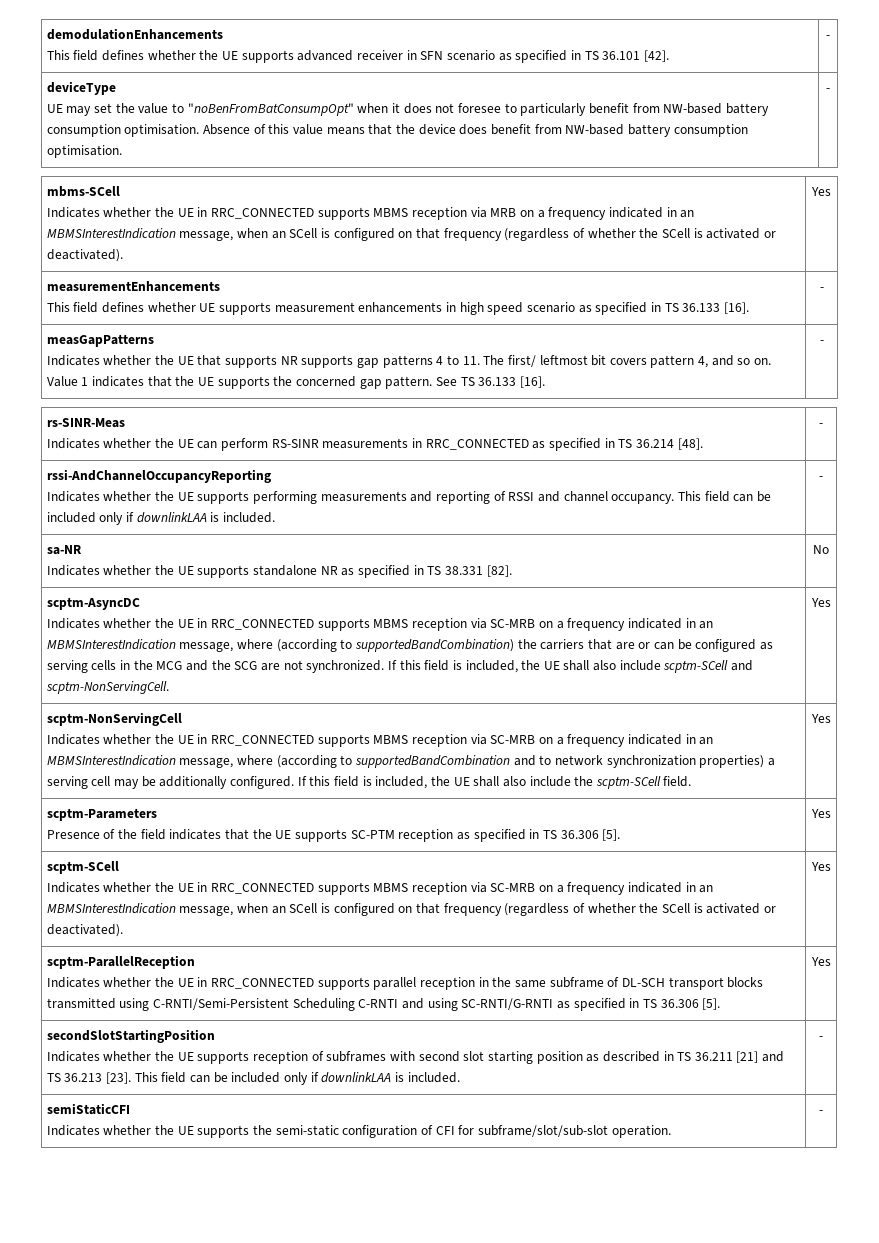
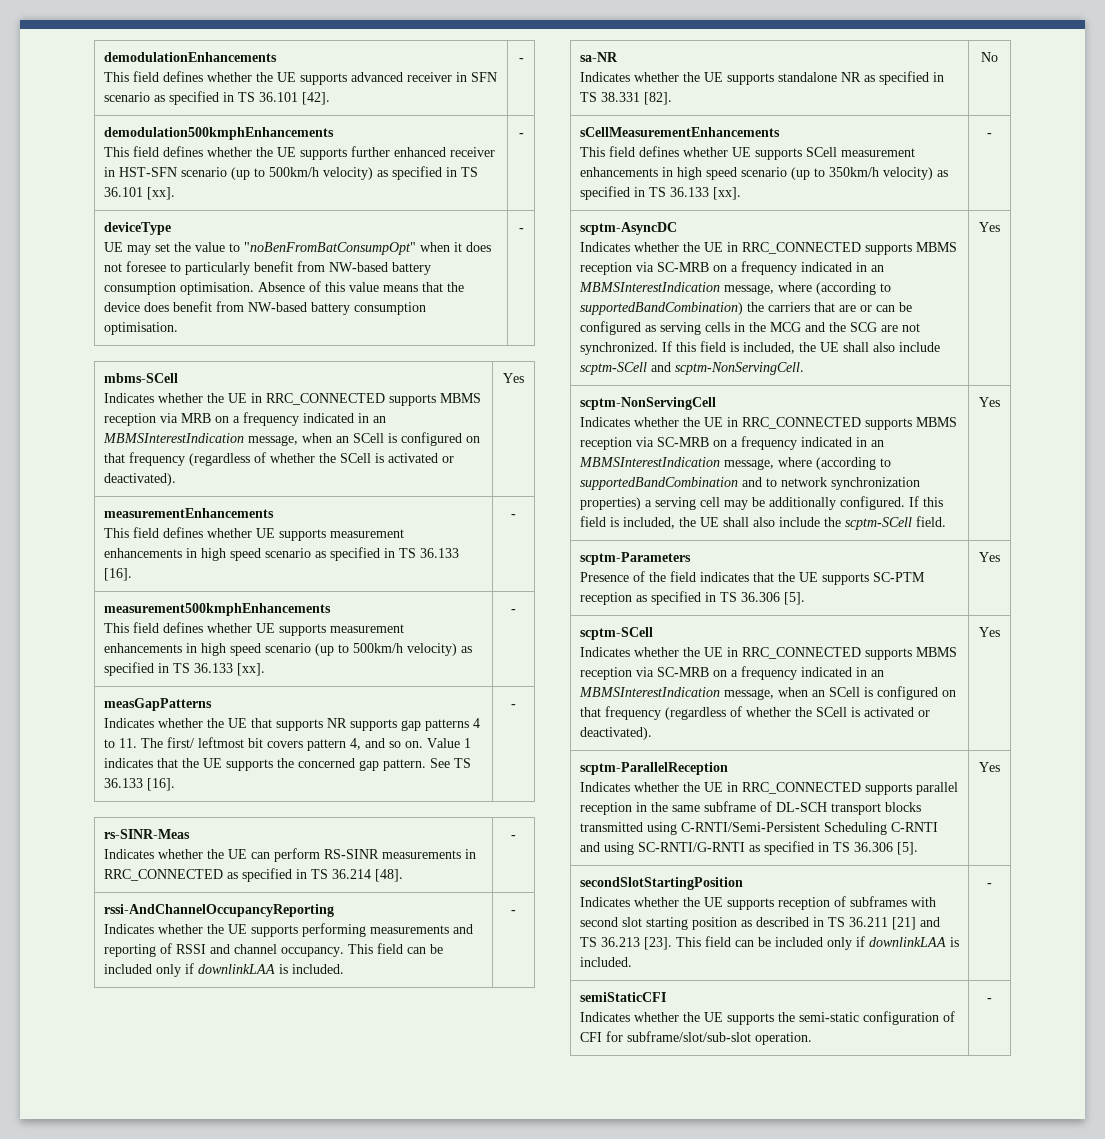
+ demodulation500kmphEnhancements
+ This field defines whether the UE supports further enhanced receiver in HST-SFN scenario (up to 500km/h velocity) as specified in TS 36.101 [xx]. | -
+ measurement500kmphEnhancements
+ This field defines whether UE supports measurement enhancements in high speed scenario (up to 500km/h velocity) as specified in TS 36.133 [xx]. | -
+ sCellMeasurementEnhancements
+ This field defines whether UE supports SCell measurement enhancements in high speed scenario (up to 350km/h velocity) as specified in TS 36.133 [xx]. | -

